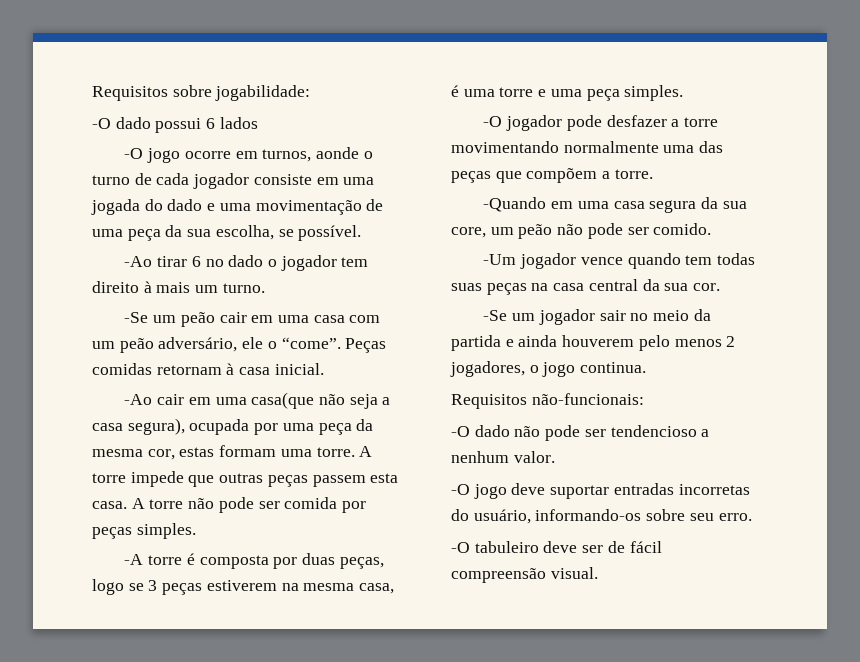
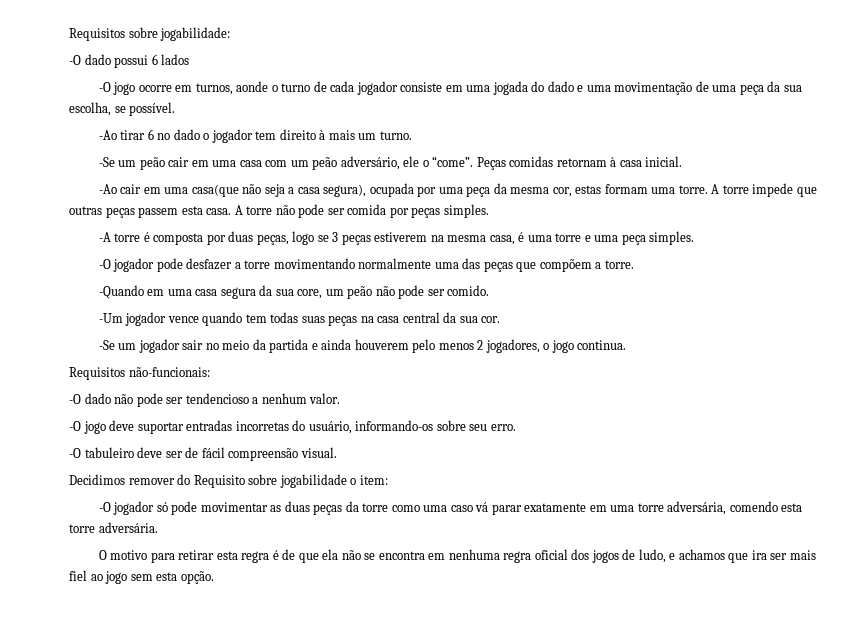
+ Decidimos remover do Requisito sobre jogabilidade o item:
+ -O jogador só pode movimentar as duas peças da torre como uma caso vá parar exatamente em uma torre adversária, comendo esta torre adversária.
+ O motivo para retirar esta regra é de que ela não se encontra em nenhuma regra oficial dos jogos de ludo, e achamos que ira ser mais fiel ao jogo sem esta opção.

